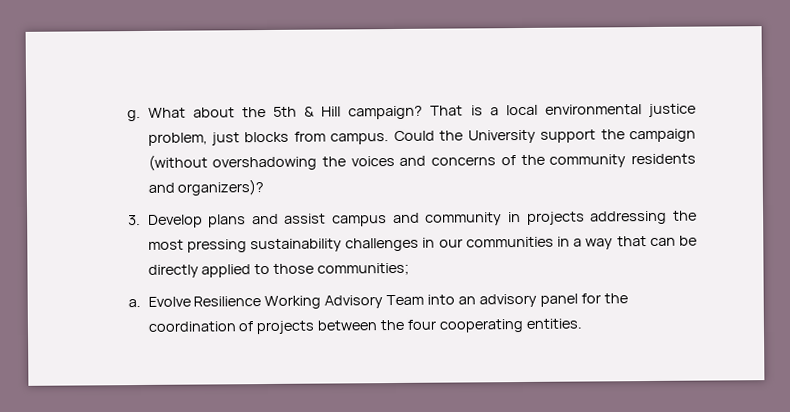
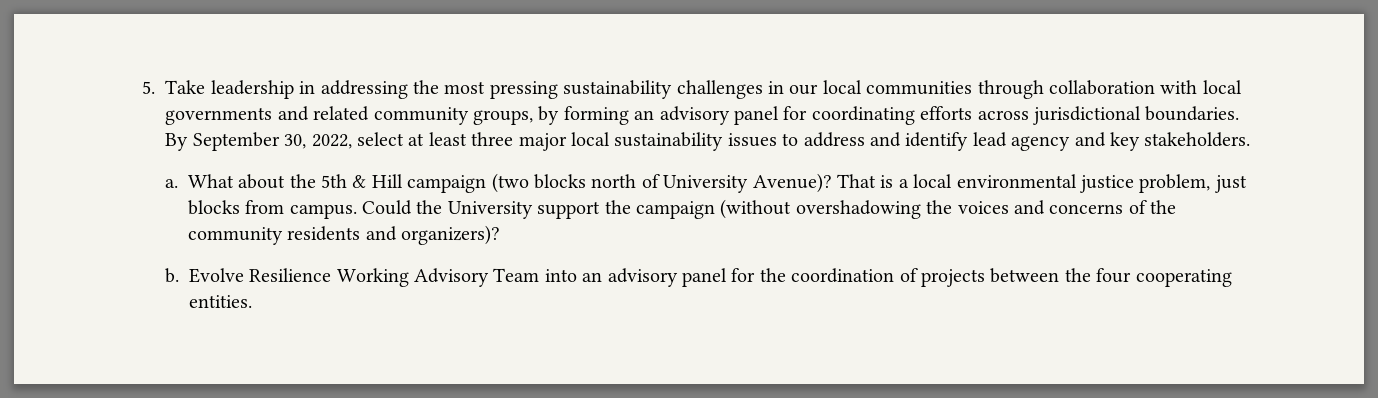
- g.
+ 5. Take leadership in addressing the most pressing sustainability challenges in our local communities through collaboration with local governments and related community groups, by forming an advisory panel for coordinating efforts across jurisdictional boundaries. By September 30, 2022, select at least three major local sustainability issues to address and identify lead agency and key stakeholders.
+ a.
- What about the 5th & Hill campaign?
+ What about the 5th & Hill campaign (two blocks north of University Avenue)?
- 3. Develop plans and assist campus and community in projects addressing the most pressing sustainability challenges in our communities in a way that can be directly applied to those communities;
- a.
+ b.

